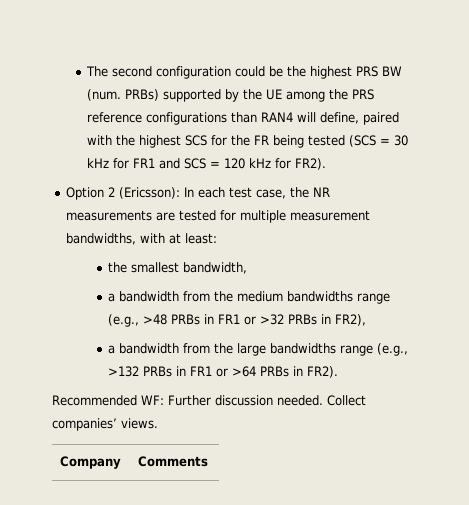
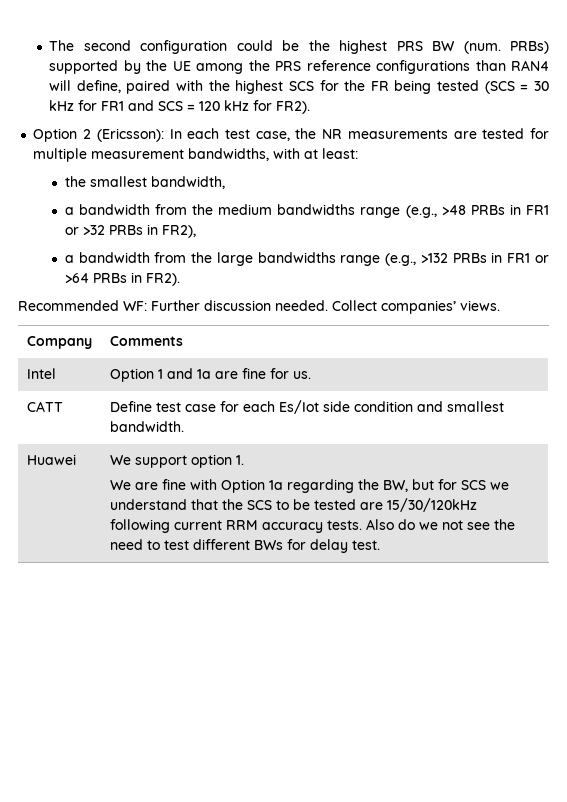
+ Intel | Option 1 and 1a are fine for us.
+ CATT | Define test case for each Es/Iot side condition and smallest bandwidth.
+ Huawei | We support option 1.
+ We are fine with Option 1a regarding the BW, but for SCS we understand that the SCS to be tested are 15/30/120kHz following current RRM accuracy tests. Also do we not see the need to test different BWs for delay test.

